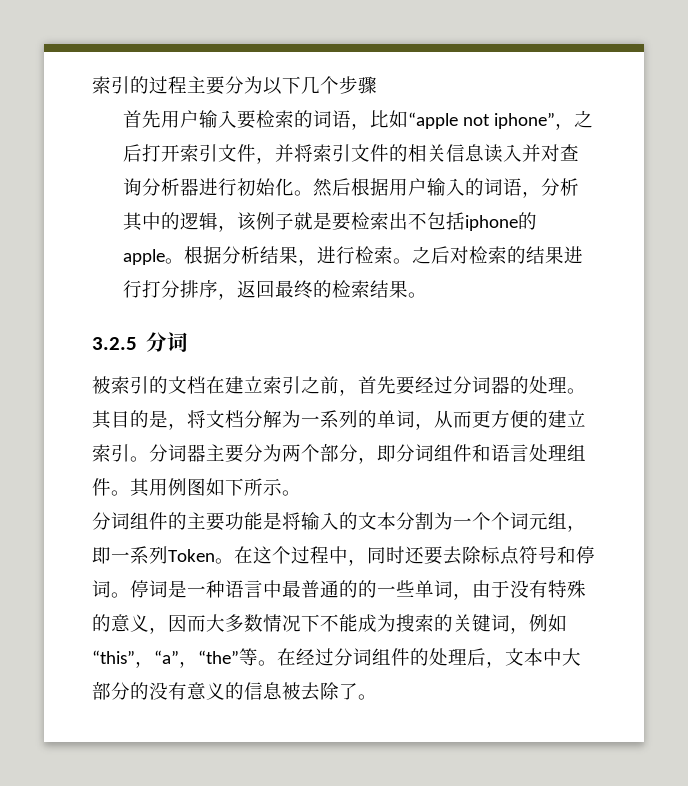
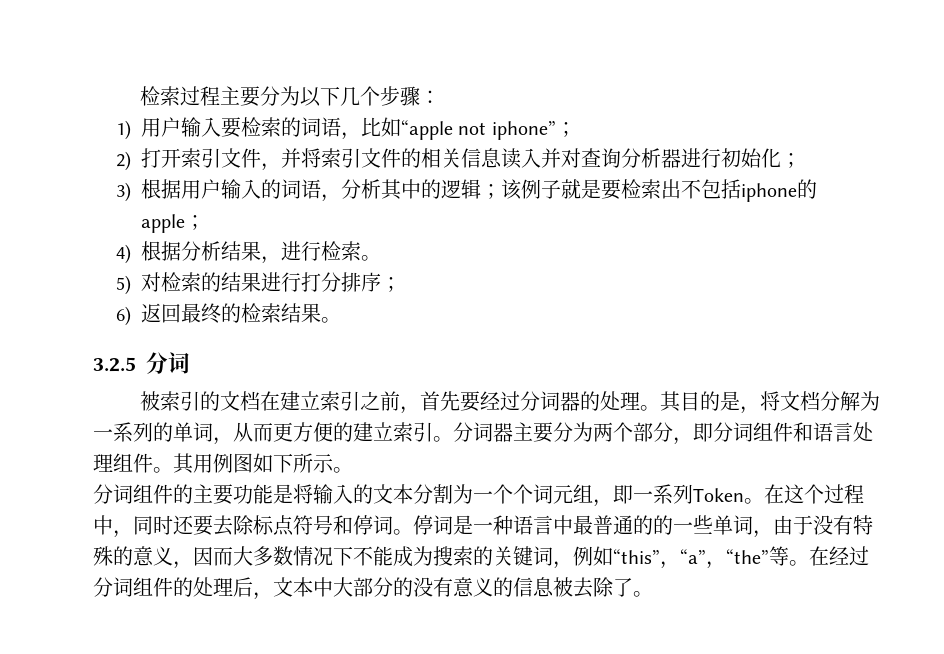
- 索引的过程主要分为以下几个步骤
- 首先用户输入要检索的词语，比如“apple not iphone”，之后打开索引文件，并将索引文件的相关信息读入并对查询分析器进行初始化。然后根据用户输入的词语，分析其中的逻辑，该例子就是要检索出不包括iphone的apple。根据分析结果，进行检索。之后对检索的结果进行打分排序，返回最终的检索结果。
+ 检索过程主要分为以下几个步骤：
+ 1)用户输入要检索的词语，比如“apple not iphone”；
+ 2)打开索引文件，并将索引文件的相关信息读入并对查询分析器进行初始化；
+ 3)根据用户输入的词语，分析其中的逻辑；该例子就是要检索出不包括iphone的apple；
+ 4)根据分析结果，进行检索。
+ 5)对检索的结果进行打分排序；
+ 6)返回最终的检索结果。

